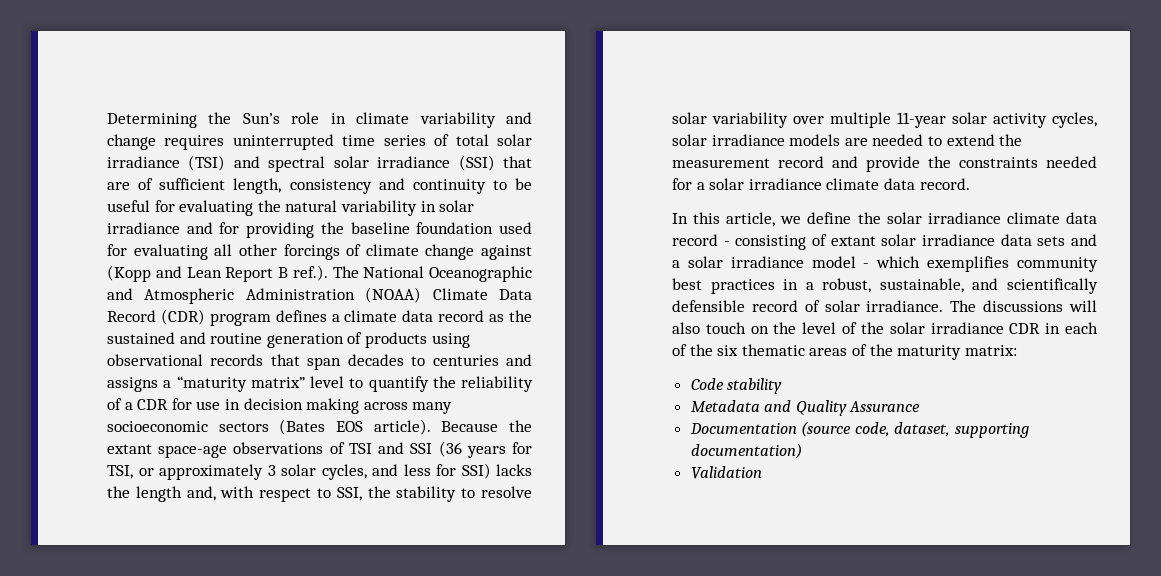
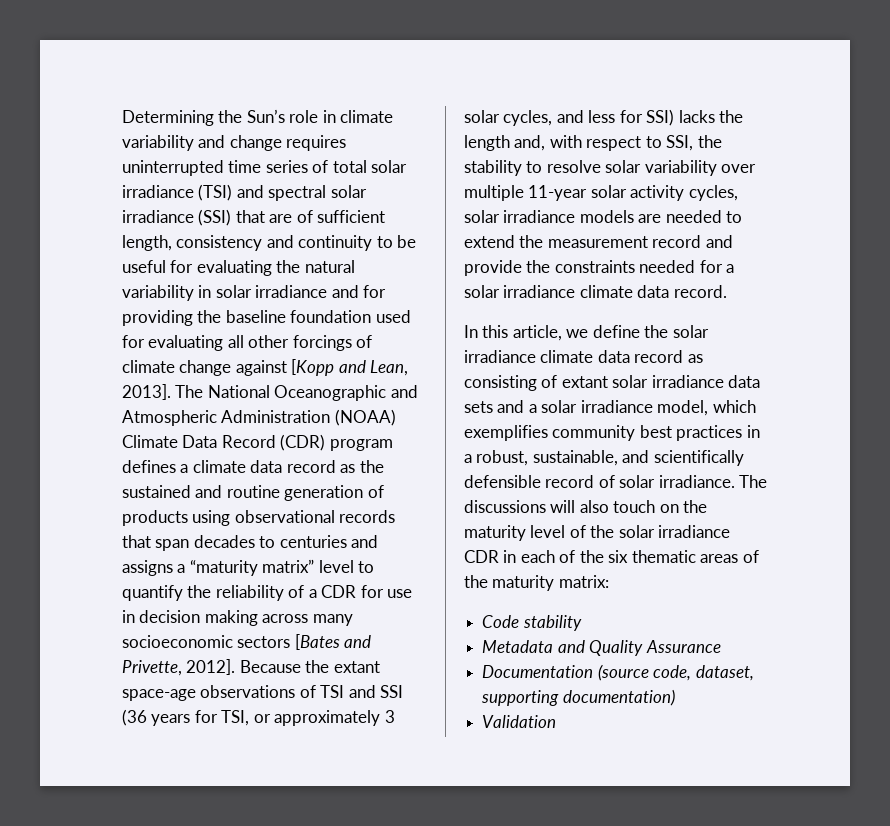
- Determining the Sun’s role in climate variability and change requires uninterrupted time series of total solar irradiance (TSI) and spectral solar irradiance (SSI) that are of sufficient length, consistency and continuity to be useful for evaluating the natural variability in solar irradiance and for providing the baseline foundation used for evaluating all other forcings of climate change against (Kopp and Lean Report B ref.). The National Oceanographic and Atmospheric Administration (NOAA) Climate Data Record (CDR) program defines a climate data record as the sustained and routine generation of products using observational records that span decades to centuries and assigns a “maturity matrix” level to quantify the reliability of a CDR for use in decision making across many socioeconomic sectors (Bates EOS article).
+ Determining the Sun’s role in climate variability and change requires uninterrupted time series of total solar irradiance (TSI) and spectral solar irradiance (SSI) that are of sufficient length, consistency and continuity to be useful for evaluating the natural variability in solar irradiance and for providing the baseline foundation used for evaluating all other forcings of climate change against [Kopp and Lean, 2013]. The National Oceanographic and Atmospheric Administration (NOAA) Climate Data Record (CDR) program defines a climate data record as the sustained and routine generation of products using observational records that span decades to centuries and assigns a “maturity matrix” level to quantify the reliability of a CDR for use in decision making across many socioeconomic sectors [Bates and Privette, 2012].
- In this article, we define the solar irradiance climate data record - consisting of extant solar irradiance data sets and a solar irradiance model - which exemplifies community best practices in a robust, sustainable, and scientifically defensible record of solar irradiance.
+ In this article, we define the solar irradiance climate data record as consisting of extant solar irradiance data sets and a solar irradiance model, which exemplifies community best practices in a robust, sustainable, and scientifically defensible record of solar irradiance.
- The discussions will also touch on the level of the solar irradiance CDR in each of the six thematic areas of the maturity matrix:
+ The discussions will also touch on the maturity level of the solar irradiance CDR in each of the six thematic areas of the maturity matrix:

